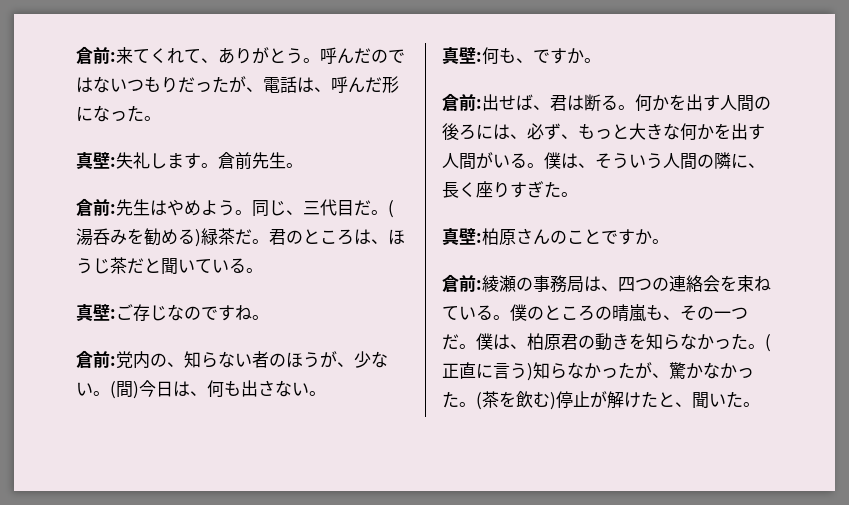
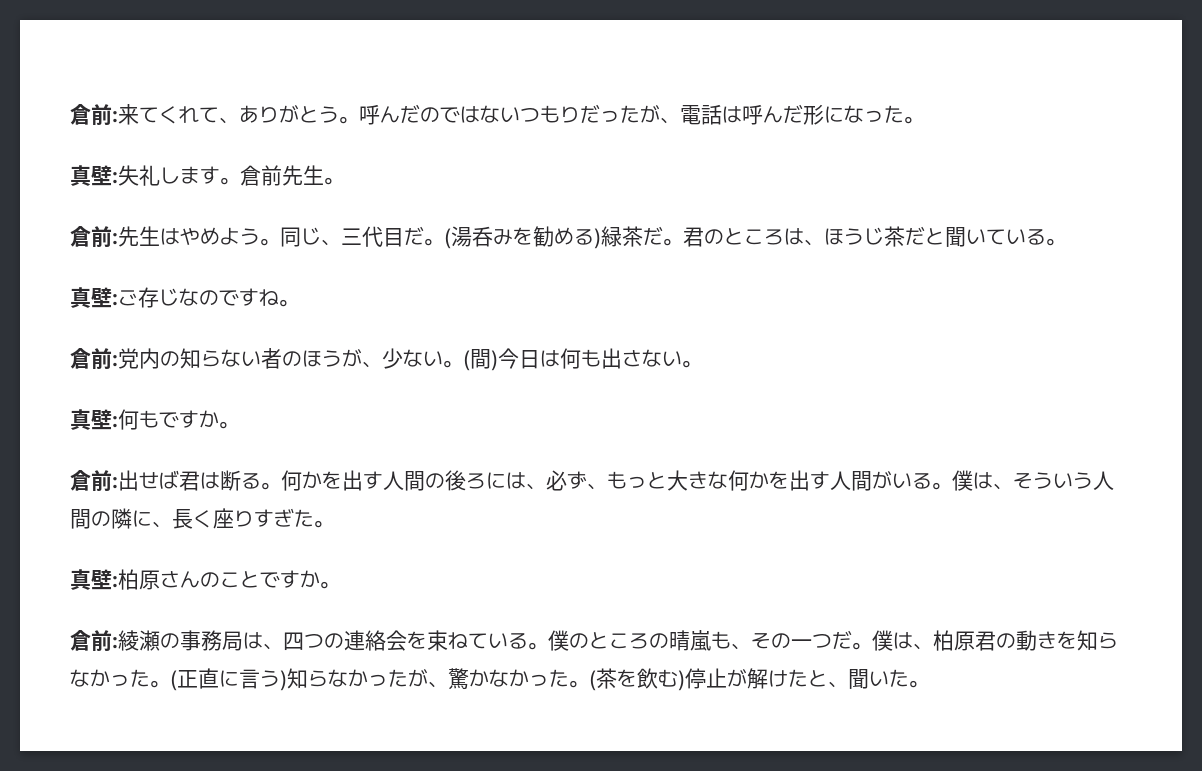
- 呼んだのではないつもりだったが、電話は、呼んだ形になった。
+ 呼んだのではないつもりだったが、電話は呼んだ形になった。
- 倉前:党内の、知らない者のほうが、少ない。
+ 倉前:党内の知らない者のほうが、少ない。
- (間)今日は、何も出さない。
+ (間)今日は何も出さない。
- 真壁:何も、ですか。
+ 真壁:何もですか。
- 倉前:出せば、君は断る。
+ 倉前:出せば君は断る。

